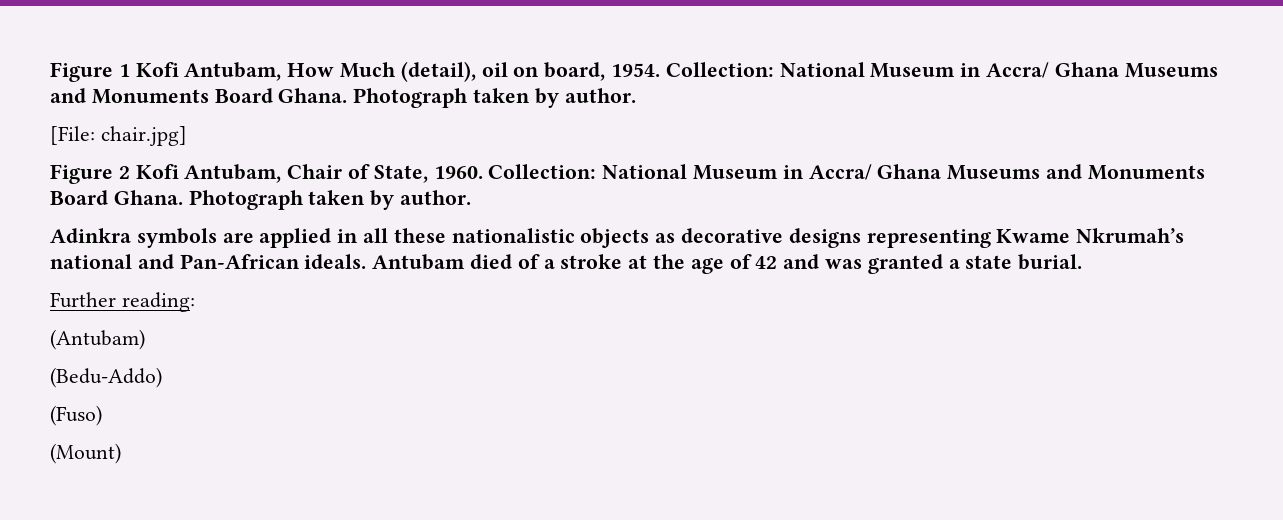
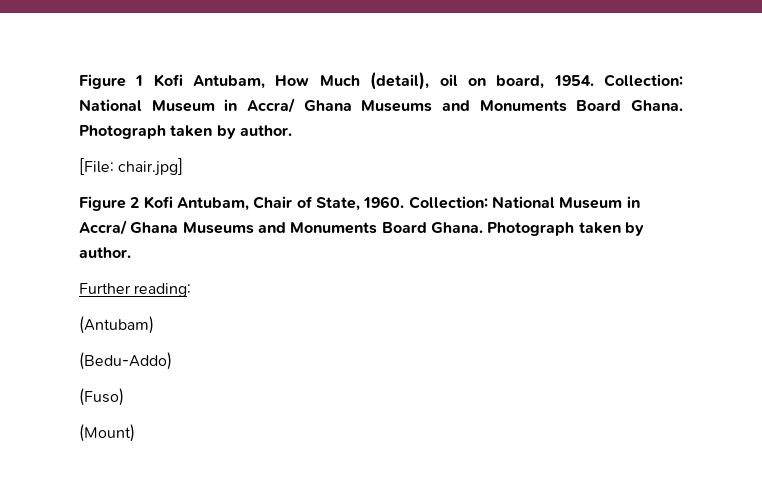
- Adinkra symbols are applied in all these nationalistic objects as decorative designs representing Kwame Nkrumah’s national and Pan-African ideals. Antubam died of a stroke at the age of 42 and was granted a state burial.

